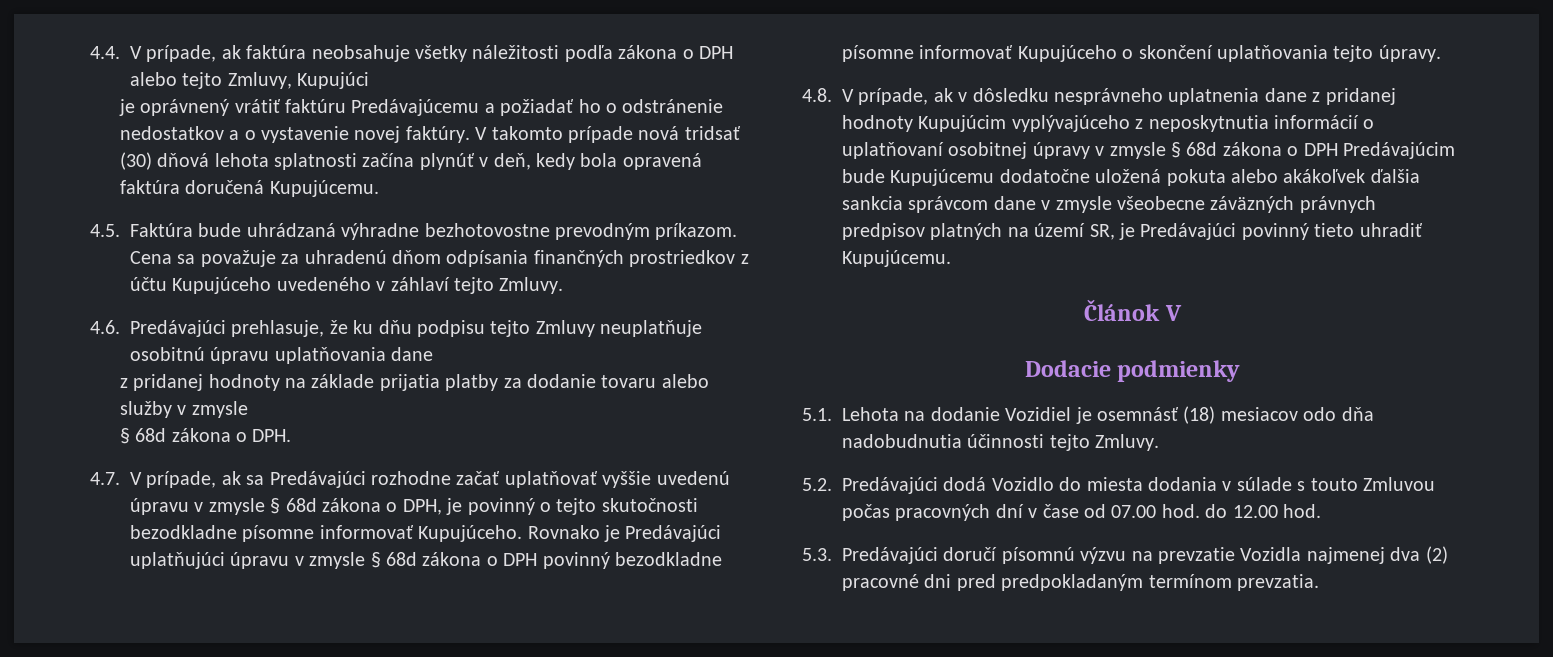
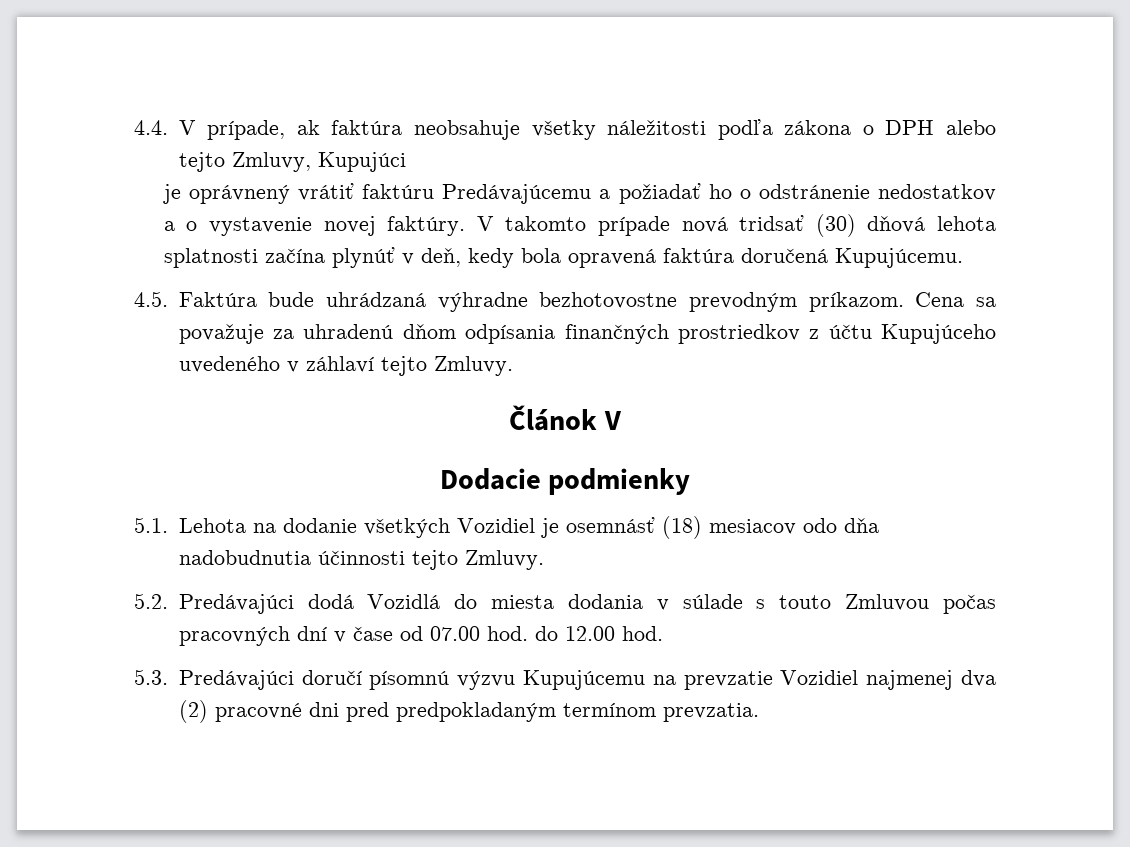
- 4.6. Predávajúci prehlasuje, že ku dňu podpisu tejto Zmluvy neuplatňuje osobitnú úpravu uplatňovania dane
- z pridanej hodnoty na základe prijatia platby za dodanie tovaru alebo služby v zmysle
- § 68d zákona o DPH.
- 4.7. V prípade, ak sa Predávajúci rozhodne začať uplatňovať vyššie uvedenú úpravu v zmysle § 68d zákona o DPH, je povinný o tejto skutočnosti bezodkladne písomne informovať Kupujúceho. Rovnako je Predávajúci uplatňujúci úpravu v zmysle § 68d zákona o DPH povinný bezodkladne písomne informovať Kupujúceho o skončení uplatňovania tejto úpravy.
- 4.8. V prípade, ak v dôsledku nesprávneho uplatnenia dane z pridanej hodnoty Kupujúcim vyplývajúceho z neposkytnutia informácií o uplatňovaní osobitnej úpravy v zmysle § 68d zákona o DPH Predávajúcim bude Kupujúcemu dodatočne uložená pokuta alebo akákoľvek ďalšia sankcia správcom dane v zmysle všeobecne záväzných právnych predpisov platných na území SR, je Predávajúci povinný tieto uhradiť Kupujúcemu.
- 5.1. Lehota na dodanie Vozidiel je osemnásť (18) mesiacov odo dňa nadobudnutia účinnosti tejto Zmluvy.
+ 5.1. Lehota na dodanie všetkých Vozidiel je osemnásť (18) mesiacov odo dňa nadobudnutia účinnosti tejto Zmluvy.
- 5.2. Predávajúci dodá Vozidlo do miesta dodania v súlade s touto Zmluvou počas pracovných dní v čase od 07.00 hod. do 12.00 hod.
+ 5.2. Predávajúci dodá Vozidlá do miesta dodania v súlade s touto Zmluvou počas pracovných dní v čase od 07.00 hod. do 12.00 hod.
- 5.3. Predávajúci doručí písomnú výzvu na prevzatie Vozidla najmenej dva (2) pracovné dni pred predpokladaným termínom prevzatia.
+ 5.3. Predávajúci doručí písomnú výzvu Kupujúcemu na prevzatie Vozidiel najmenej dva (2) pracovné dni pred predpokladaným termínom prevzatia.

